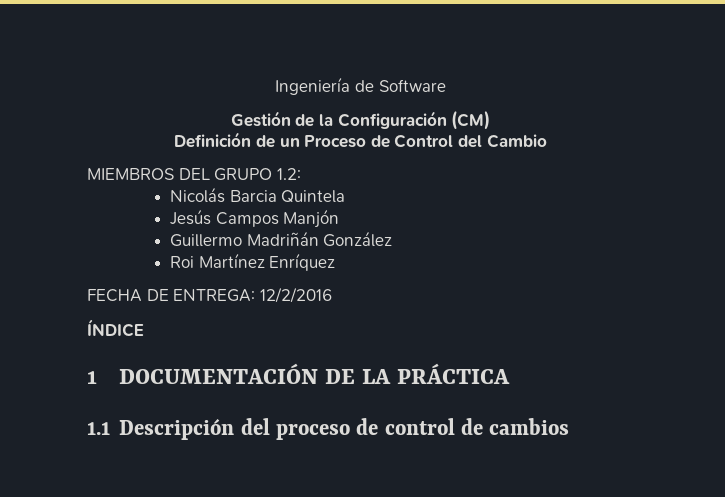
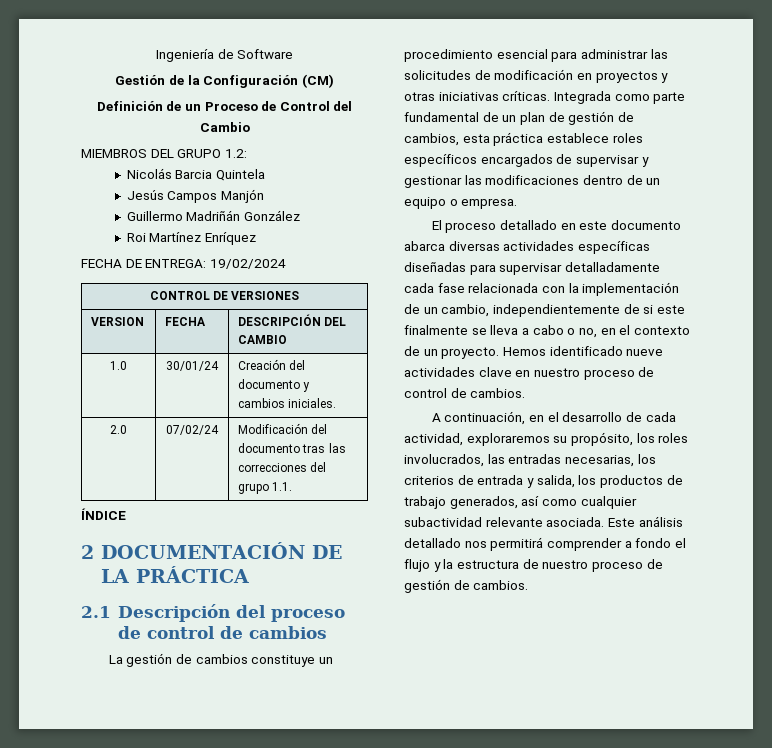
- FECHA DE ENTREGA: 12/2/2016
+ FECHA DE ENTREGA: 19/02/2024
+ CONTROL DE VERSIONES
+ VERSION | FECHA | DESCRIPCIÓN DEL CAMBIO
+ 1.0 | 30/01/24 | Creación del documento y cambios iniciales.
+ 2.0 | 07/02/24 | Modificación del documento tras las correcciones del grupo 1.1.
- 1 DOCUMENTACIÓN DE LA PRÁCTICA
+ 2 DOCUMENTACIÓN DE LA PRÁCTICA
- 1.1 Descripción del proceso de control de cambios
+ 2.1 Descripción del proceso de control de cambios
+ La gestión de cambios constituye un procedimiento esencial para administrar las solicitudes de modificación en proyectos y otras iniciativas críticas. Integrada como parte fundamental de un plan de gestión de cambios, esta práctica establece roles específicos encargados de supervisar y gestionar las modificaciones dentro de un equipo o empresa.
+ El proceso detallado en este documento abarca diversas actividades específicas diseñadas para supervisar detalladamente cada fase relacionada con la implementación de un cambio, independientemente de si este finalmente se lleva a cabo o no, en el contexto de un proyecto. Hemos identificado nueve actividades clave en nuestro proceso de control de cambios.
+ A continuación, en el desarrollo de cada actividad, exploraremos su propósito, los roles involucrados, las entradas necesarias, los criterios de entrada y salida, los productos de trabajo generados, así como cualquier subactividad relevante asociada. Este análisis detallado nos permitirá comprender a fondo el flujo y la estructura de nuestro proceso de gestión de cambios.

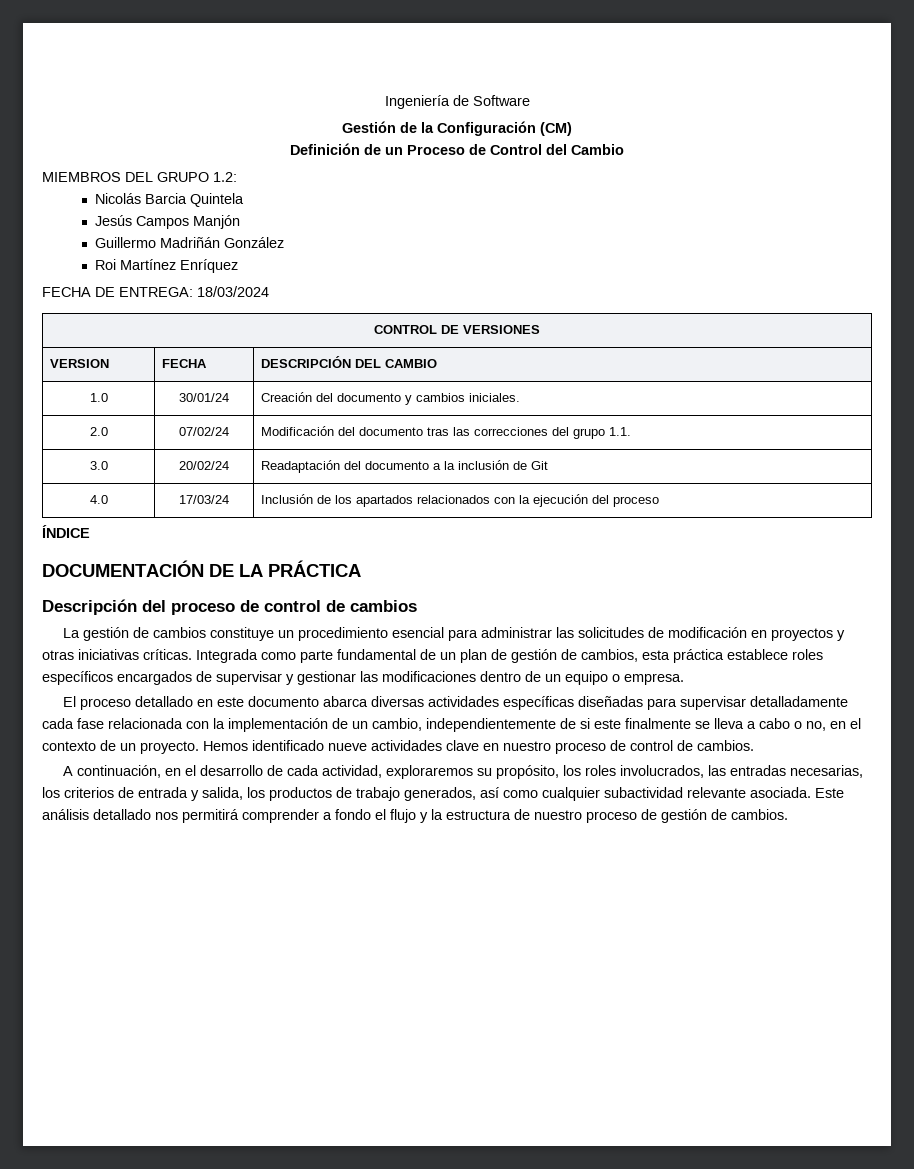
- FECHA DE ENTREGA: 19/02/2024
+ FECHA DE ENTREGA: 18/03/2024
+ 3.0 | 20/02/24 | Readaptación del documento a la inclusión de Git
+ 4.0 | 17/03/24 | Inclusión de los apartados relacionados con la ejecución del proceso
- 2 DOCUMENTACIÓN DE LA PRÁCTICA
+ DOCUMENTACIÓN DE LA PRÁCTICA
- 2.1 Descripción del proceso de control de cambios
+ Descripción del proceso de control de cambios

